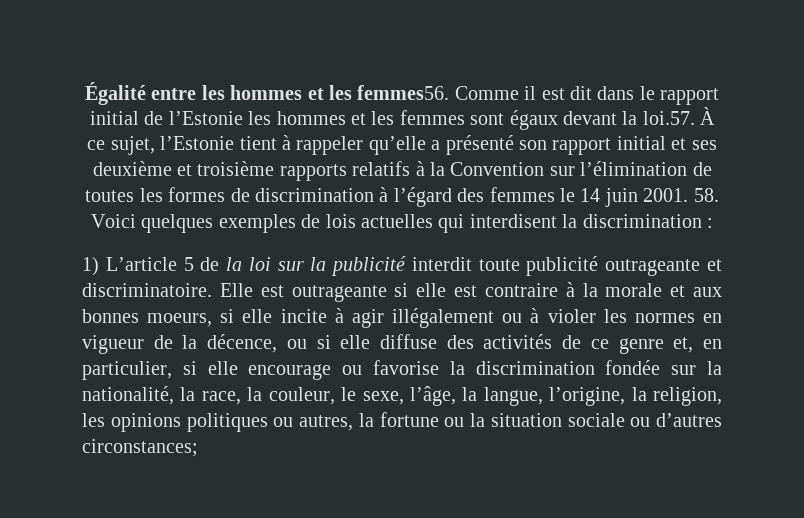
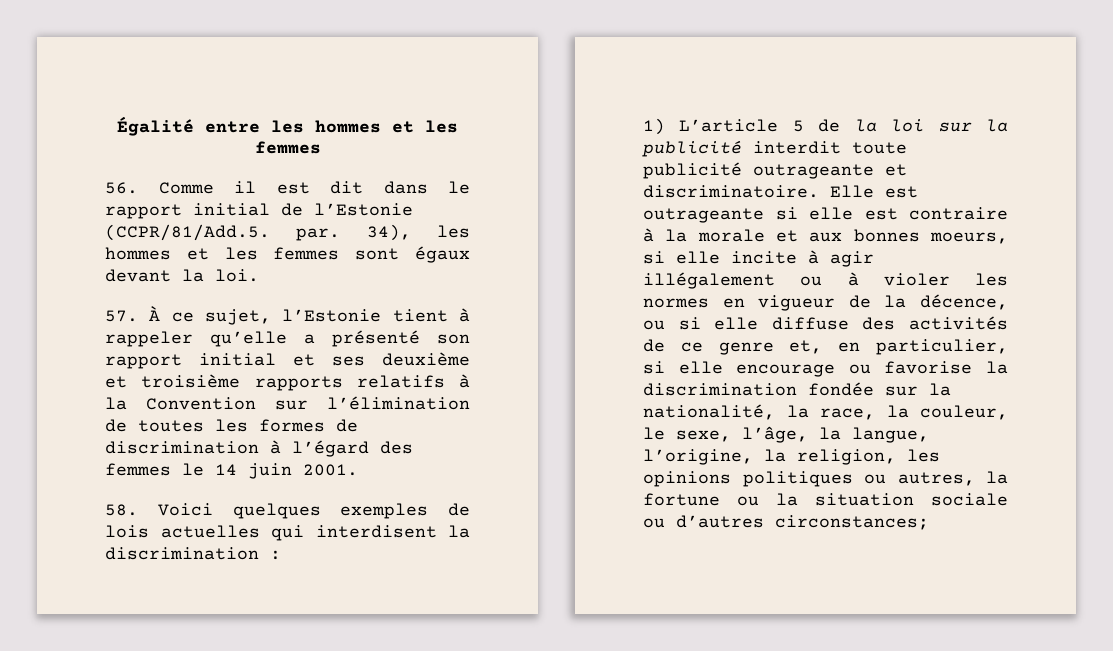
- Égalité entre les hommes et les femmes56. Comme il est dit dans le rapport initial de l’Estonie les hommes et les femmes sont égaux devant la loi.57. À ce sujet, l’Estonie tient à rappeler qu’elle a présenté son rapport initial et ses deuxième et troisième rapports relatifs à la Convention sur l’élimination de toutes les formes de discrimination à l’égard des femmes le 14 juin 2001. 58. Voici quelques exemples de lois actuelles qui interdisent la discrimination :
+ Égalité entre les hommes et les femmes
+ 56. Comme il est dit dans le rapport initial de l’Estonie (CCPR/81/Add.5. par. 34), les hommes et les femmes sont égaux devant la loi.
+ 57. À ce sujet, l’Estonie tient à rappeler qu’elle a présenté son rapport initial et ses deuxième et troisième rapports relatifs à la Convention sur l’élimination de toutes les formes de discrimination à l’égard des femmes le 14 juin 2001.
+ 58. Voici quelques exemples de lois actuelles qui interdisent la discrimination :

